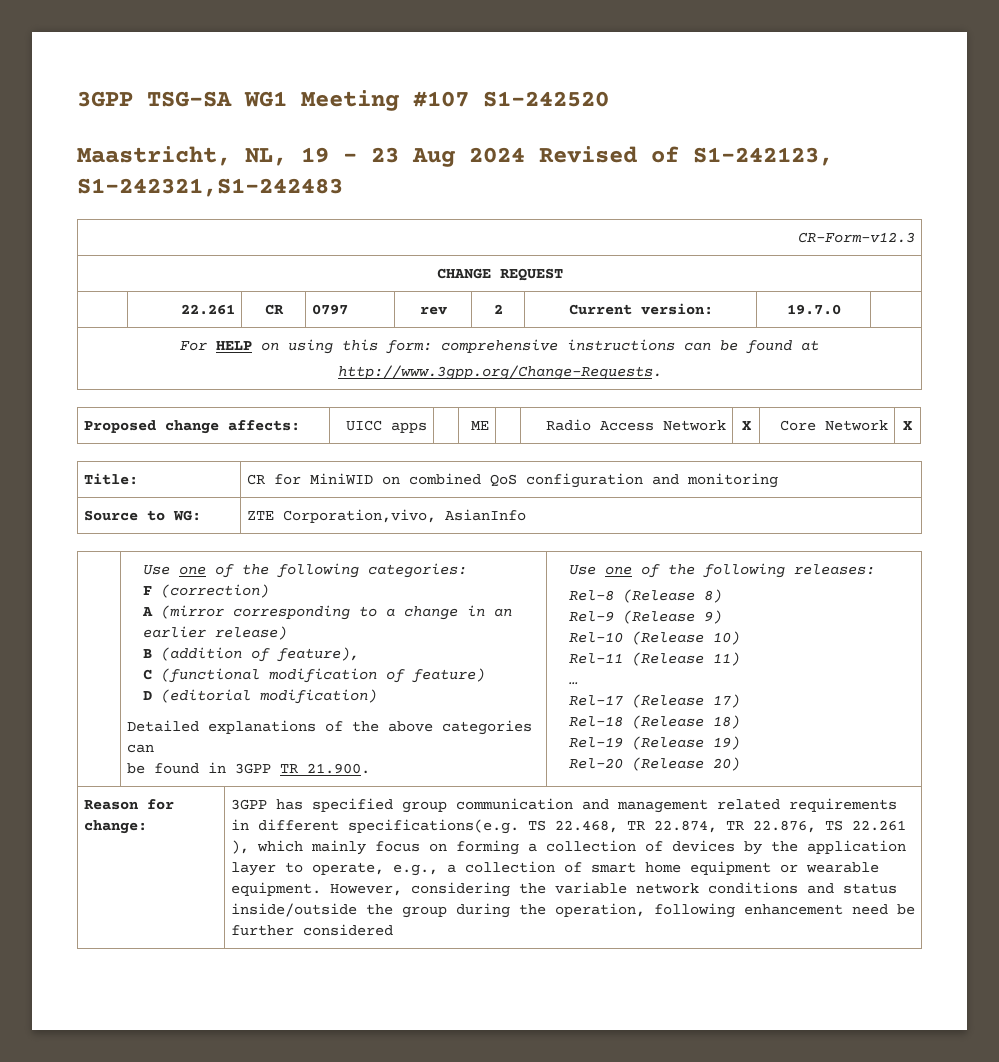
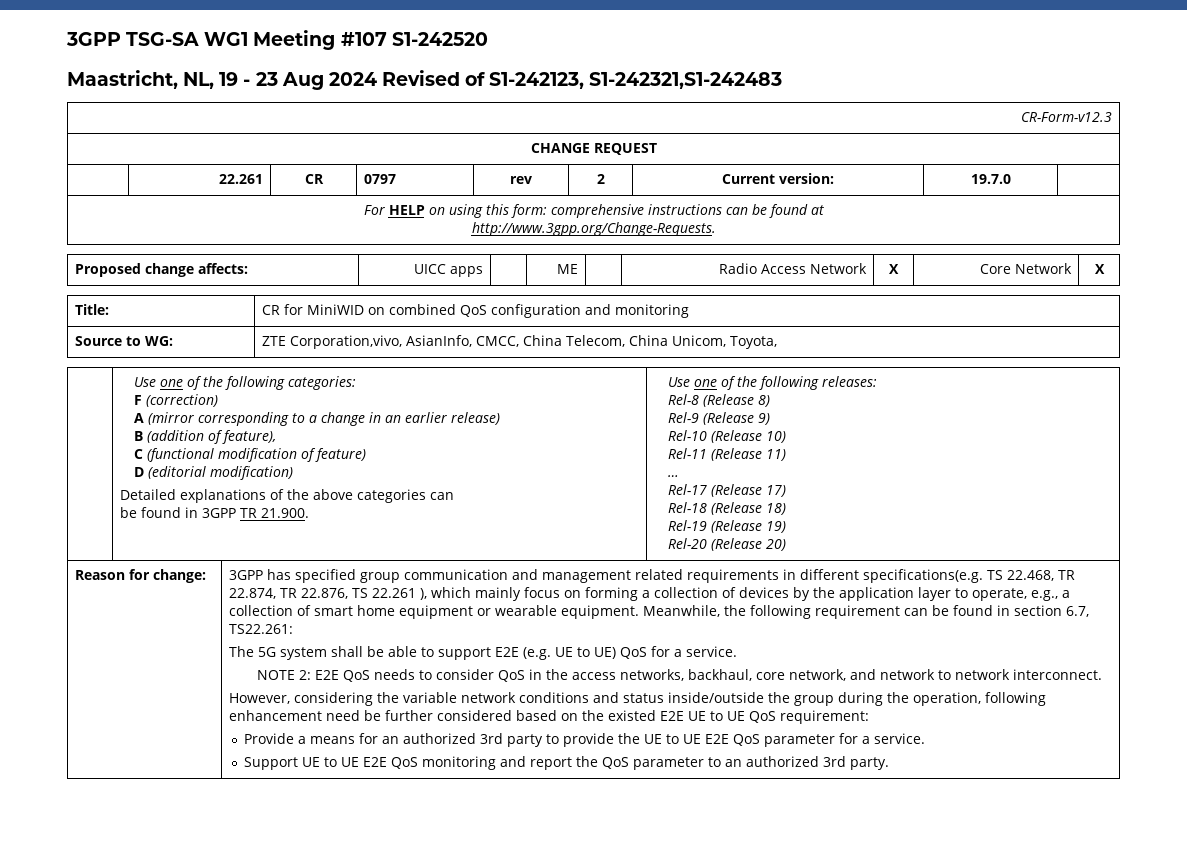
- Source to WG: | ZTE Corporation,vivo, AsianInfo
+ Source to WG: | ZTE Corporation,vivo, AsianInfo, CMCC, China Telecom, China Unicom, Toyota,
- 3GPP has specified group communication and management related requirements in different specifications(e.g. TS 22.468, TR 22.874, TR 22.876, TS 22.261 ), which mainly focus on forming a collection of devices by the application layer to operate, e.g., a collection of smart home equipment or wearable equipment. However, considering the variable network conditions and status inside/outside the group during the operation, following enhancement need be further considered
+ 3GPP has specified group communication and management related requirements in different specifications(e.g. TS 22.468, TR 22.874, TR 22.876, TS 22.261 ), which mainly focus on forming a collection of devices by the application layer to operate, e.g., a collection of smart home equipment or wearable equipment. Meanwhile, the following requirement can be found in section 6.7, TS22.261:
+ The 5G system shall be able to support E2E (e.g. UE to UE) QoS for a service.
+ NOTE 2: E2E QoS needs to consider QoS in the access networks, backhaul, core network, and network to network interconnect.
+ However, considering the variable network conditions and status inside/outside the group during the operation, following enhancement need be further considered based on the existed E2E UE to UE QoS requirement:
+ Provide a means for an authorized 3rd party to provide the UE to UE E2E QoS parameter for a service.
+ Support UE to UE E2E QoS monitoring and report the QoS parameter to an authorized 3rd party.

